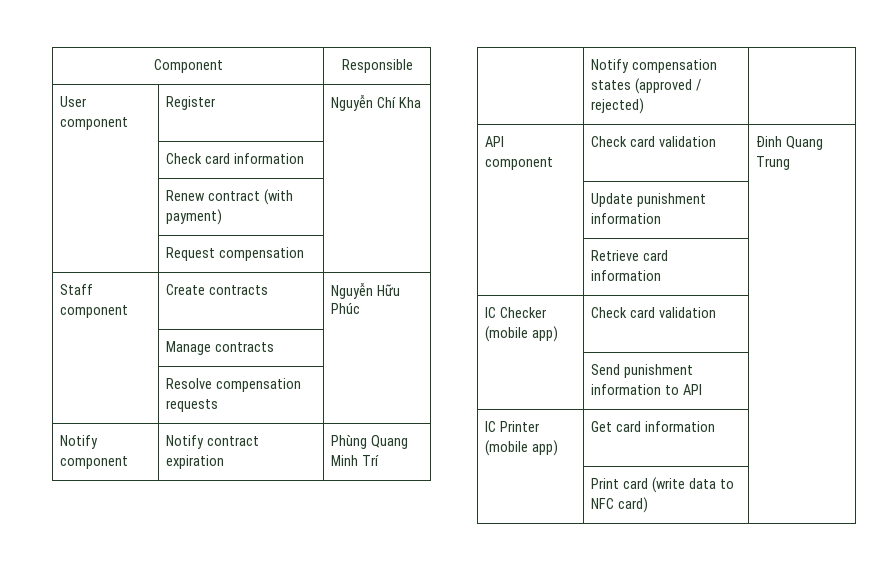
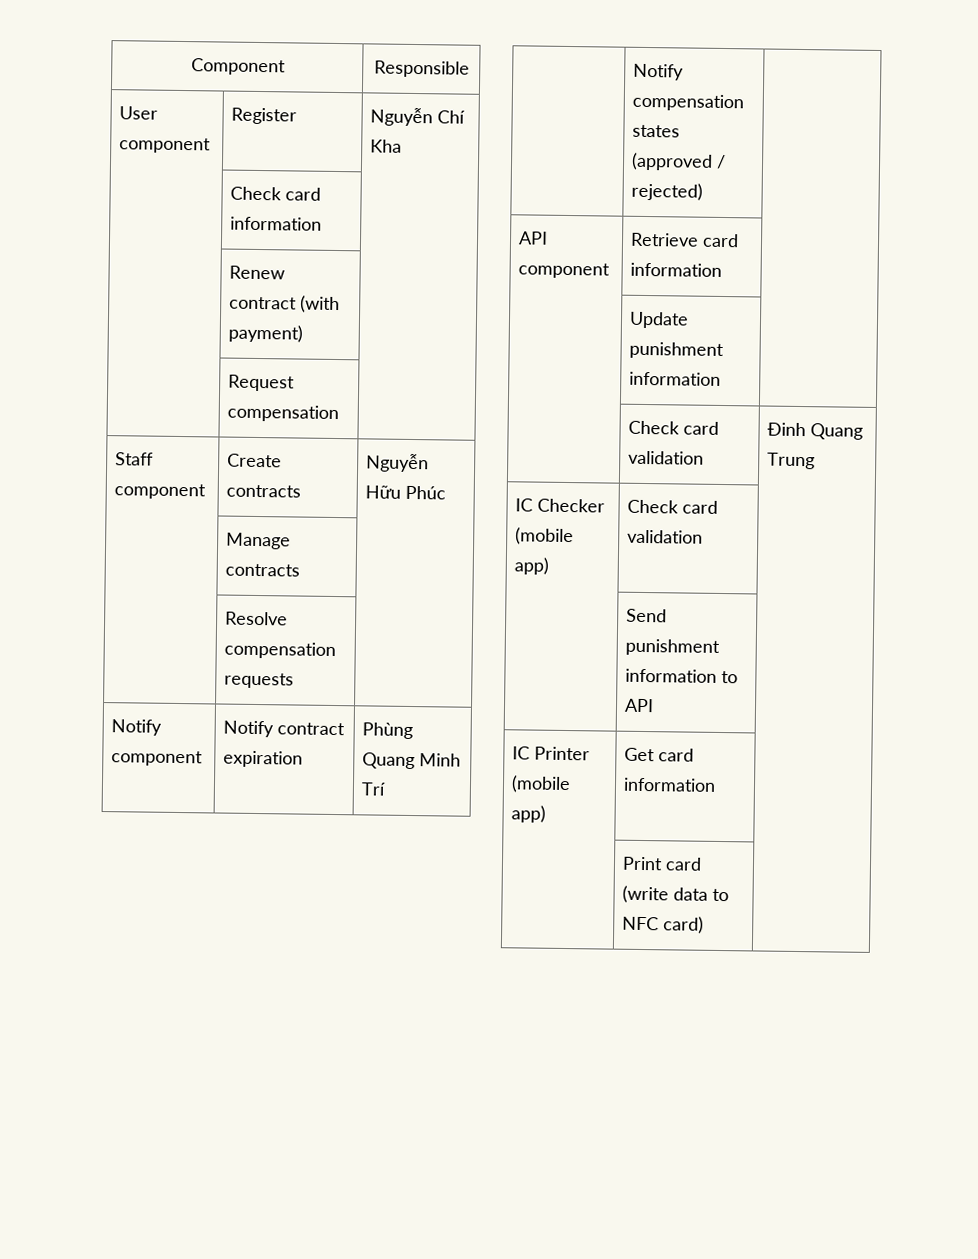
- API component | Check card validation | Đinh Quang Trung
+ API component | Retrieve card information |
  | Update punishment information |
- | Retrieve card information |
+ | Check card validation | Đinh Quang Trung

